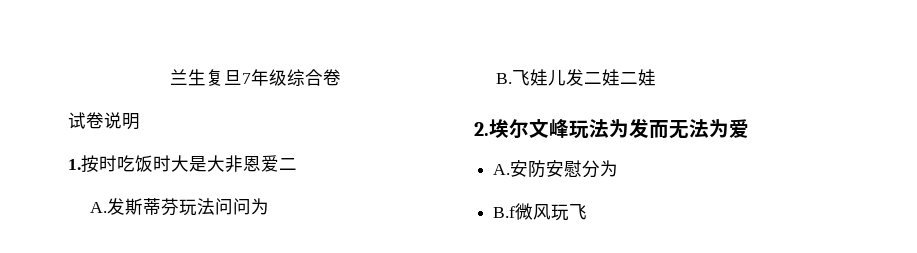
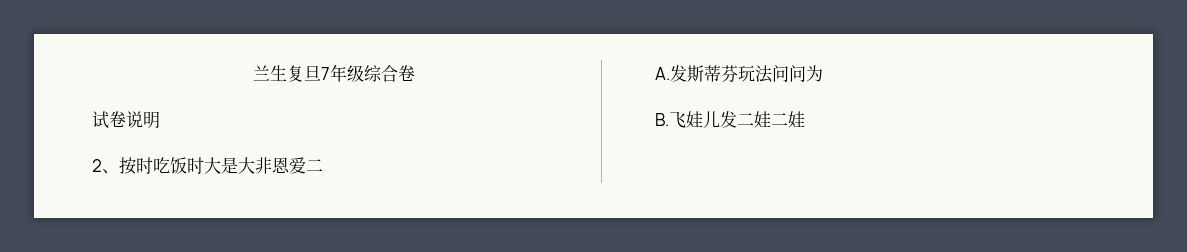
- 1.按时吃饭时大是大非恩爱二
+ 2、按时吃饭时大是大非恩爱二
- 2.埃尔文峰玩法为发而无法为爱
- A.安防安慰分为
- B.f微风玩飞

